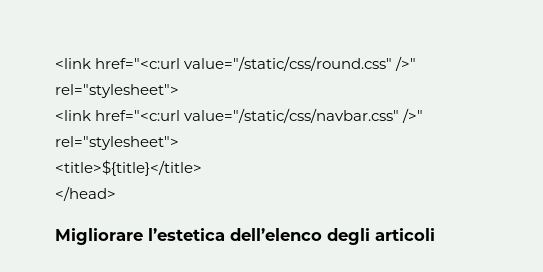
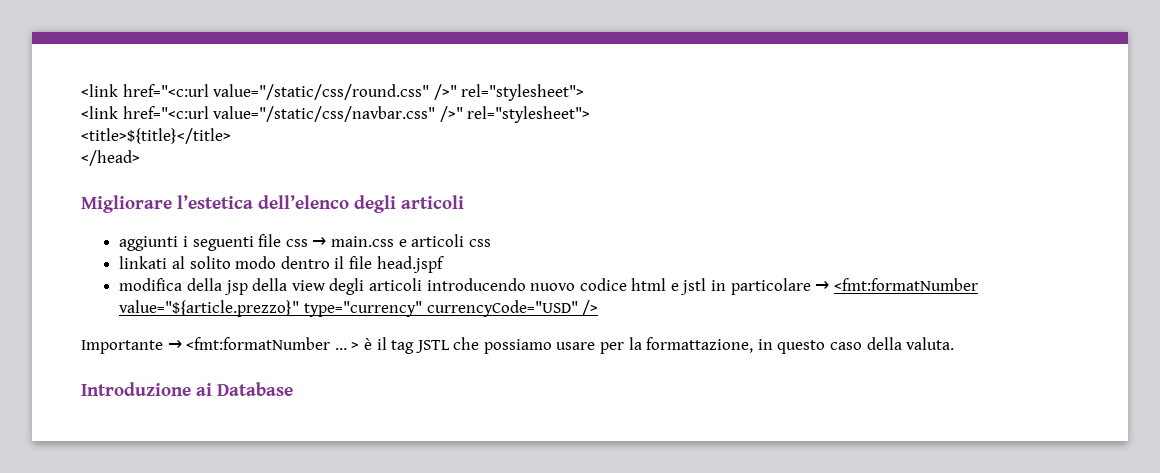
+ aggiunti i seguenti file css → main.css e articoli css
+ linkati al solito modo dentro il file head.jspf
+ modifica della jsp della view degli articoli introducendo nuovo codice html e jstl in particolare → <fmt:formatNumber value="${article.prezzo}" type="currency" currencyCode="USD" />
+ Importante → <fmt:formatNumber … > è il tag JSTL che possiamo usare per la formattazione, in questo caso della valuta.
+ Introduzione ai Database

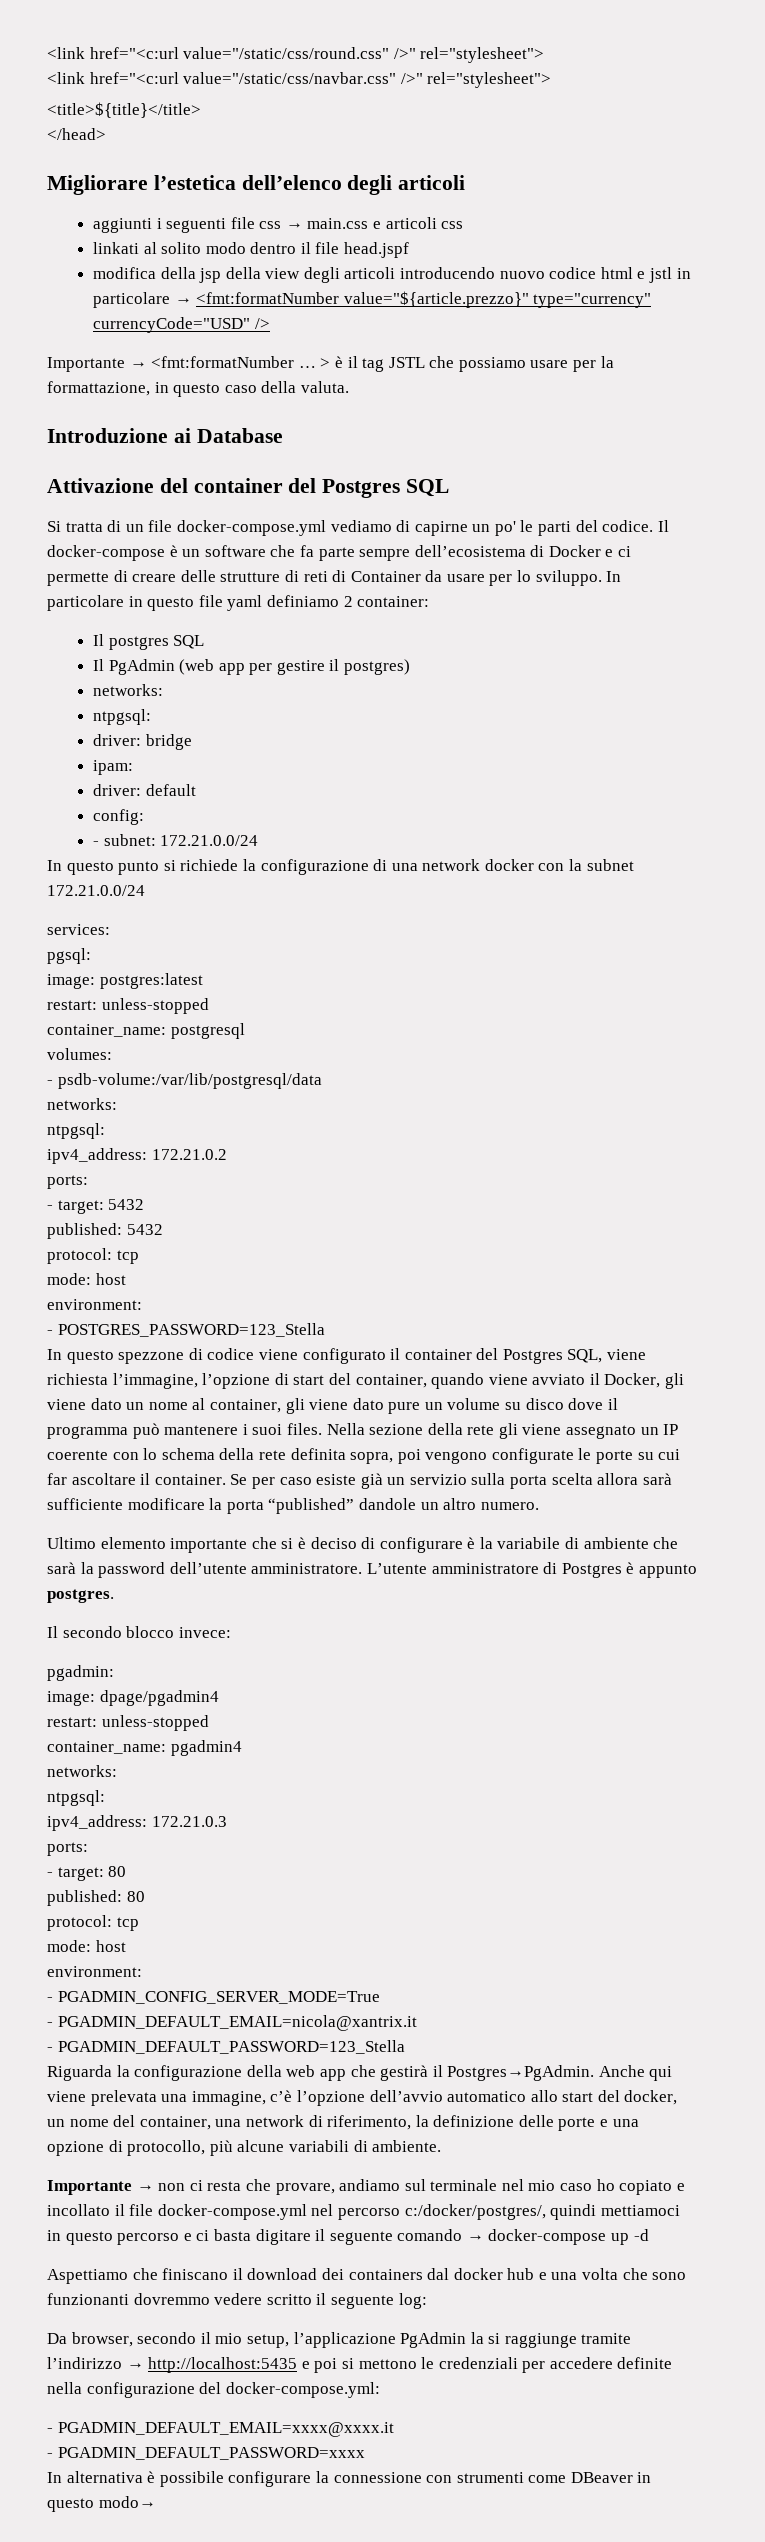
+ Attivazione del container del Postgres SQL
+ Si tratta di un file docker-compose.yml vediamo di capirne un po' le parti del codice. Il docker-compose è un software che fa parte sempre dell’ecosistema di Docker e ci permette di creare delle strutture di reti di Container da usare per lo sviluppo. In particolare in questo file yaml definiamo 2 container:
+ Il postgres SQL
+ Il PgAdmin (web app per gestire il postgres)
+ networks:
+ ntpgsql:
+ driver: bridge
+ ipam:
+ driver: default
+ config:
+ - subnet: 172.21.0.0/24
+ In questo punto si richiede la configurazione di una network docker con la subnet 172.21.0.0/24
+ services:
+ pgsql:
+ image: postgres:latest
+ restart: unless-stopped
+ container_name: postgresql
+ volumes:
+ - psdb-volume:/var/lib/postgresql/data
+ networks:
+ ntpgsql:
+ ipv4_address: 172.21.0.2
+ ports:
+ - target: 5432
+ published: 5432
+ protocol: tcp
+ mode: host
+ environment:
+ - POSTGRES_PASSWORD=123_Stella
+ In questo spezzone di codice viene configurato il container del Postgres SQL, viene richiesta l’immagine, l’opzione di start del container, quando viene avviato il Docker, gli viene dato un nome al container, gli viene dato pure un volume su disco dove il programma può mantenere i suoi files. Nella sezione della rete gli viene assegnato un IP coerente con lo schema della rete definita sopra, poi vengono configurate le porte su cui far ascoltare il container. Se per caso esiste già un servizio sulla porta scelta allora sarà sufficiente modificare la porta “published” dandole un altro numero.
+ Ultimo elemento importante che si è deciso di configurare è la variabile di ambiente che sarà la password dell’utente amministratore. L’utente amministratore di Postgres è appunto postgres.
+ Il secondo blocco invece:
+ pgadmin:
+ image: dpage/pgadmin4
+ restart: unless-stopped
+ container_name: pgadmin4
+ networks:
+ ntpgsql:
+ ipv4_address: 172.21.0.3
+ ports:
+ - target: 80
+ published: 80
+ protocol: tcp
+ mode: host
+ environment:
+ - PGADMIN_CONFIG_SERVER_MODE=True
+ - PGADMIN_DEFAULT_EMAIL=nicola@xantrix.it
+ - PGADMIN_DEFAULT_PASSWORD=123_Stella
+ Riguarda la configurazione della web app che gestirà il Postgres→PgAdmin. Anche qui viene prelevata una immagine, c’è l’opzione dell’avvio automatico allo start del docker, un nome del container, una network di riferimento, la definizione delle porte e una opzione di protocollo, più alcune variabili di ambiente.
+ Importante → non ci resta che provare, andiamo sul terminale nel mio caso ho copiato e incollato il file docker-compose.yml nel percorso c:/docker/postgres/, quindi mettiamoci in questo percorso e ci basta digitare il seguente comando → docker-compose up -d
+ Aspettiamo che finiscano il download dei containers dal docker hub e una volta che sono funzionanti dovremmo vedere scritto il seguente log:
+ Da browser, secondo il mio setup, l’applicazione PgAdmin la si raggiunge tramite l’indirizzo → http://localhost:5435 e poi si mettono le credenziali per accedere definite nella configurazione del docker-compose.yml:
+ - PGADMIN_DEFAULT_EMAIL=xxxx@xxxx.it
+ - PGADMIN_DEFAULT_PASSWORD=xxxx
+ In alternativa è possibile configurare la connessione con strumenti come DBeaver in questo modo→

